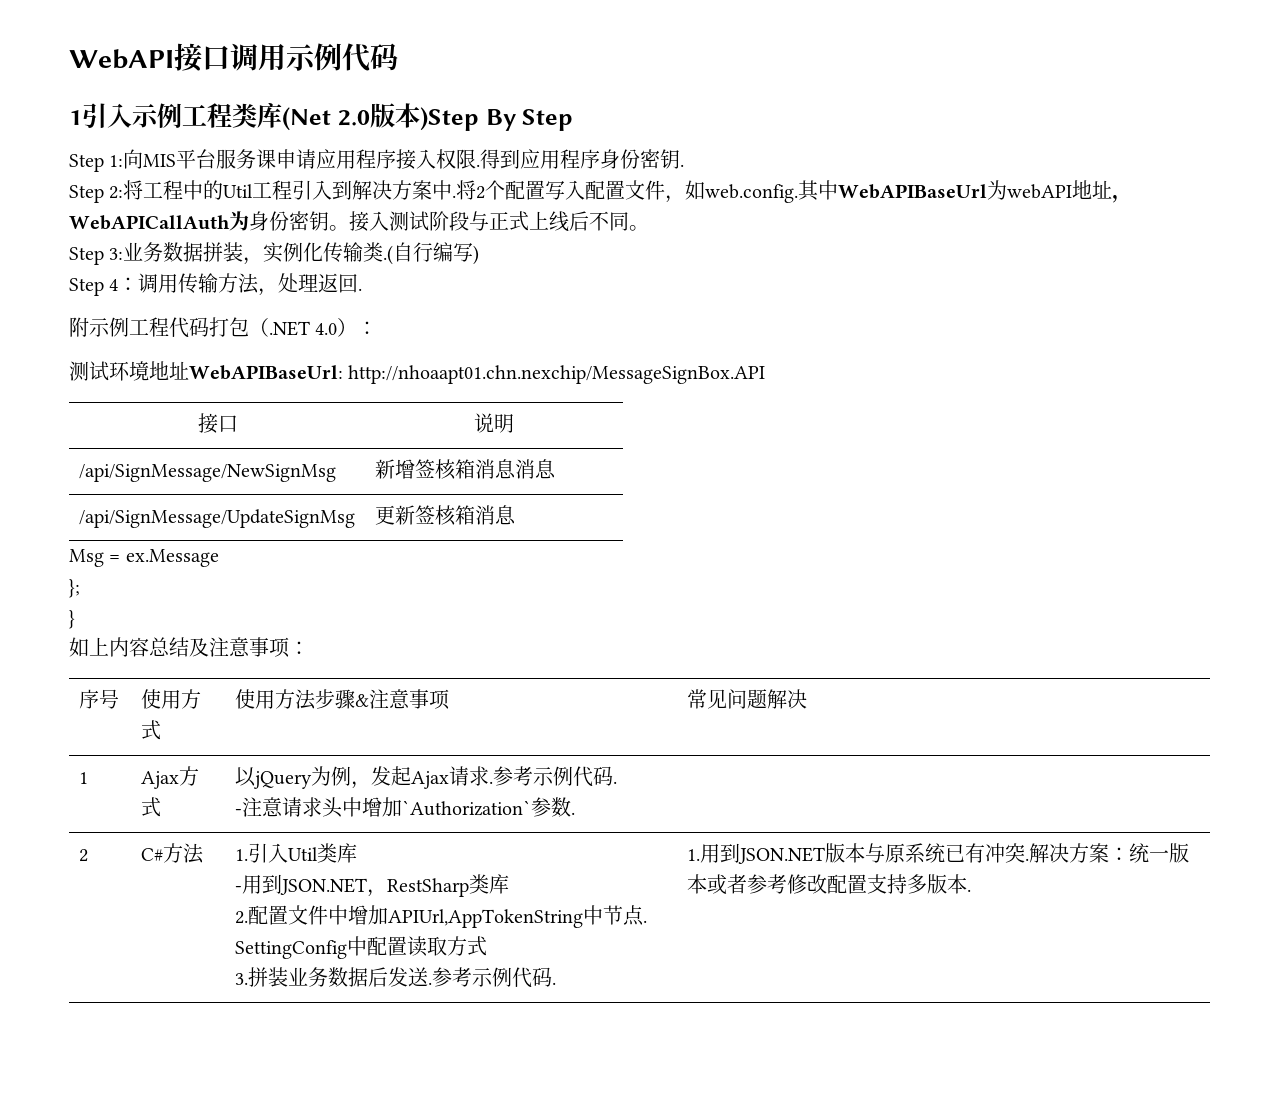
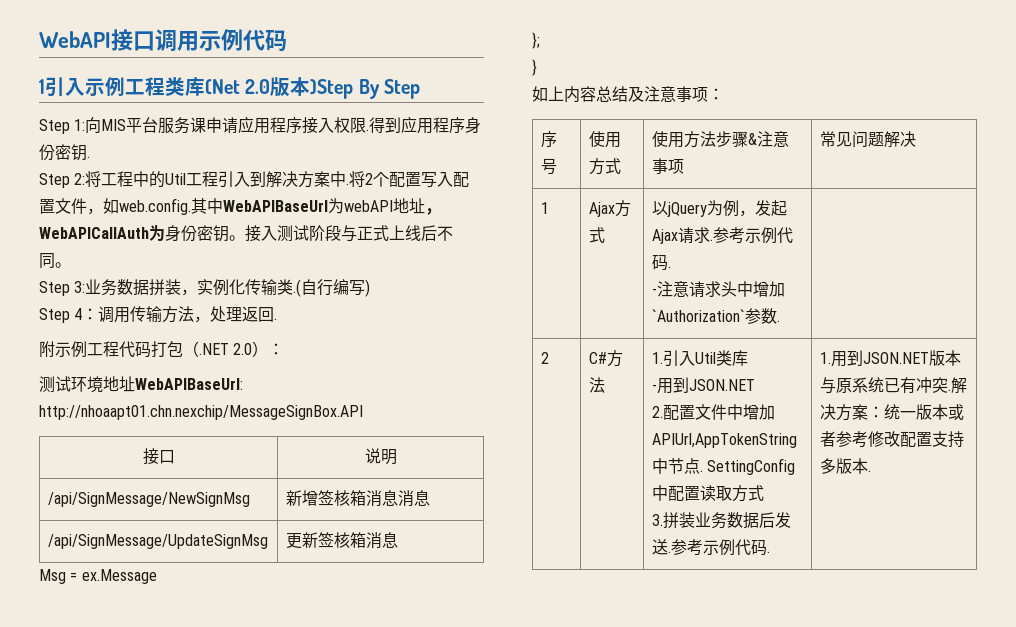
- 附示例工程代码打包（.NET 4.0）：
+ 附示例工程代码打包（.NET 2.0）：
- -用到JSON.NET，RestSharp类库
+ -用到JSON.NET

